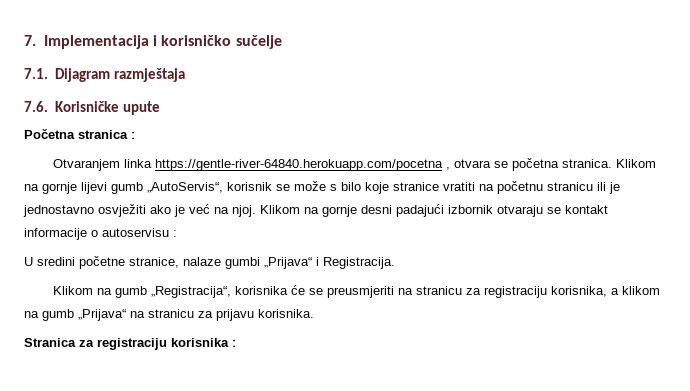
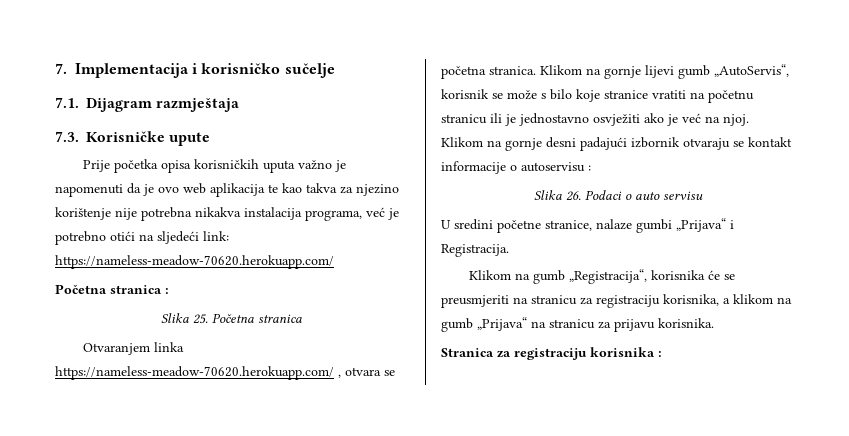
- 7.6. Korisničke upute
+ 7.3. Korisničke upute
+ Prije početka opisa korisničkih uputa važno je napomenuti da je ovo web aplikacija te kao takva za njezino korištenje nije potrebna nikakva instalacija programa, već je potrebno otići na sljedeći link: https://nameless-meadow-70620.herokuapp.com/
+ Slika 25. Početna stranica
- Otvaranjem linka https://gentle-river-64840.herokuapp.com/pocetna , otvara se početna stranica.
+ Otvaranjem linka https://nameless-meadow-70620.herokuapp.com/ , otvara se početna stranica.
+ Slika 26. Podaci o auto servisu

